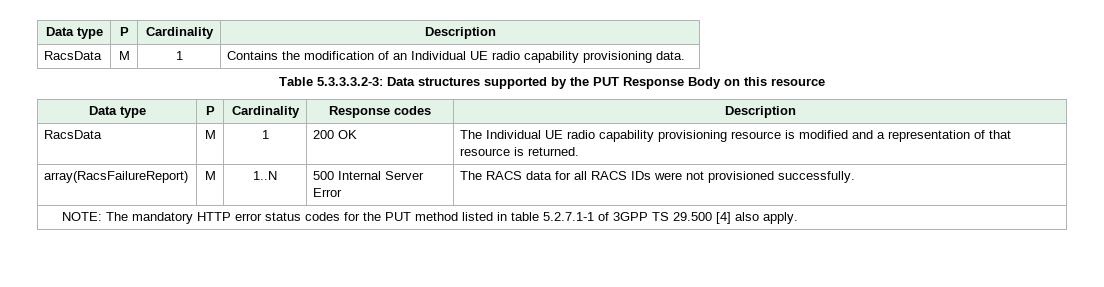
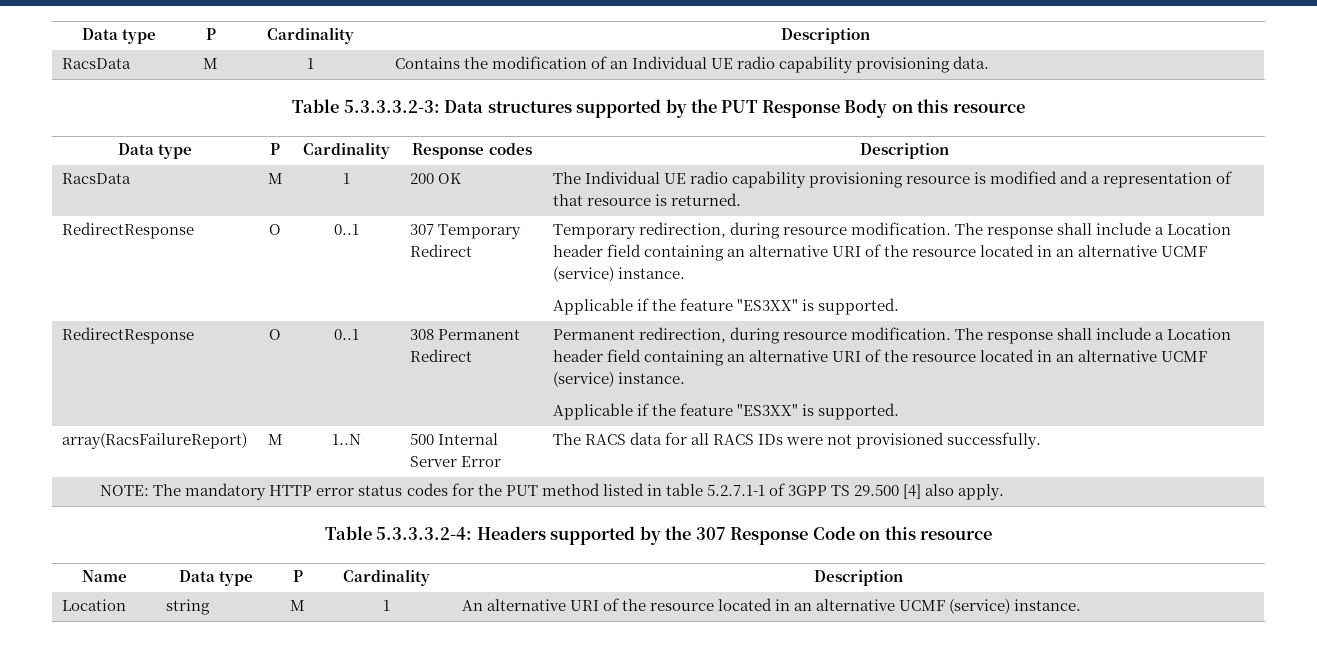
+ RedirectResponse | O | 0..1 | 307 Temporary Redirect | Temporary redirection, during resource modification. The response shall include a Location header field containing an alternative URI of the resource located in an alternative UCMF (service) instance.
+ Applicable if the feature "ES3XX" is supported.
+ RedirectResponse | O | 0..1 | 308 Permanent Redirect | Permanent redirection, during resource modification. The response shall include a Location header field containing an alternative URI of the resource located in an alternative UCMF (service) instance.
+ Applicable if the feature "ES3XX" is supported.
+ Table 5.3.3.3.2-4: Headers supported by the 307 Response Code on this resource
+ Name | Data type | P | Cardinality | Description
+ Location | string | M | 1 | An alternative URI of the resource located in an alternative UCMF (service) instance.

